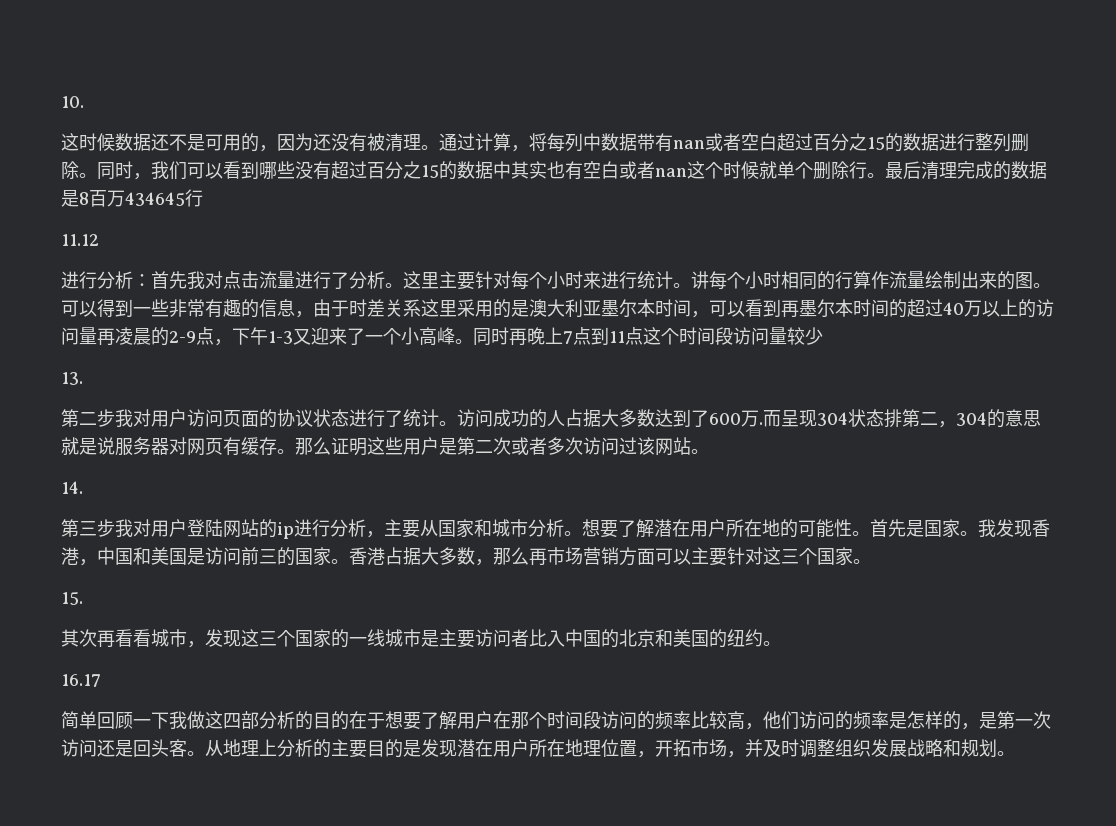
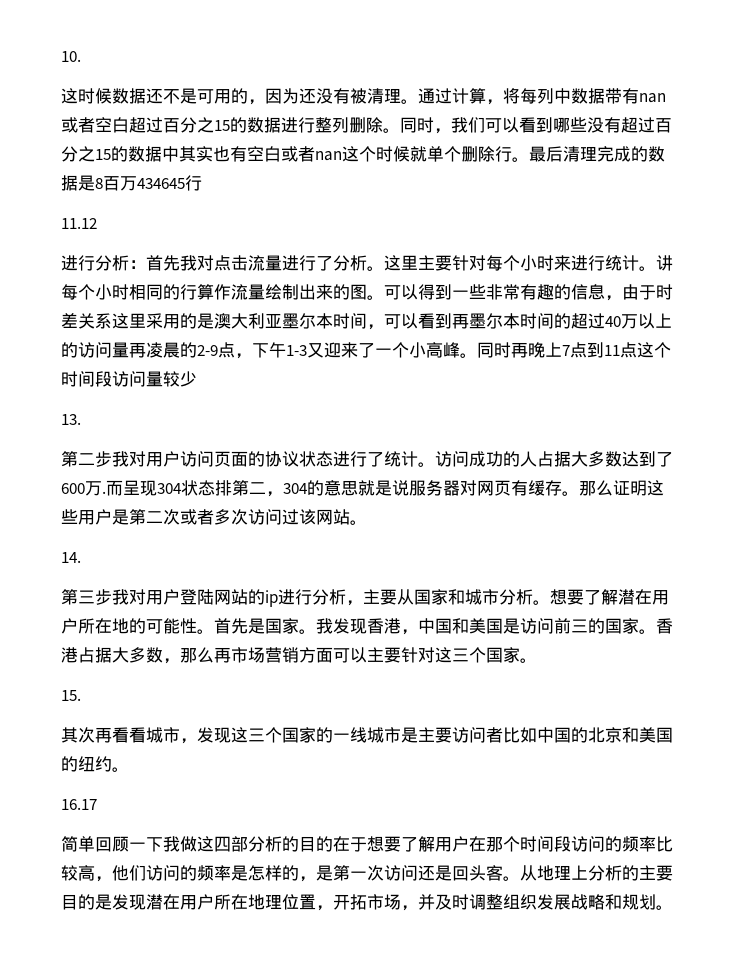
- 其次再看看城市，发现这三个国家的一线城市是主要访问者比入中国的北京和美国的纽约。
+ 其次再看看城市，发现这三个国家的一线城市是主要访问者比如中国的北京和美国的纽约。

